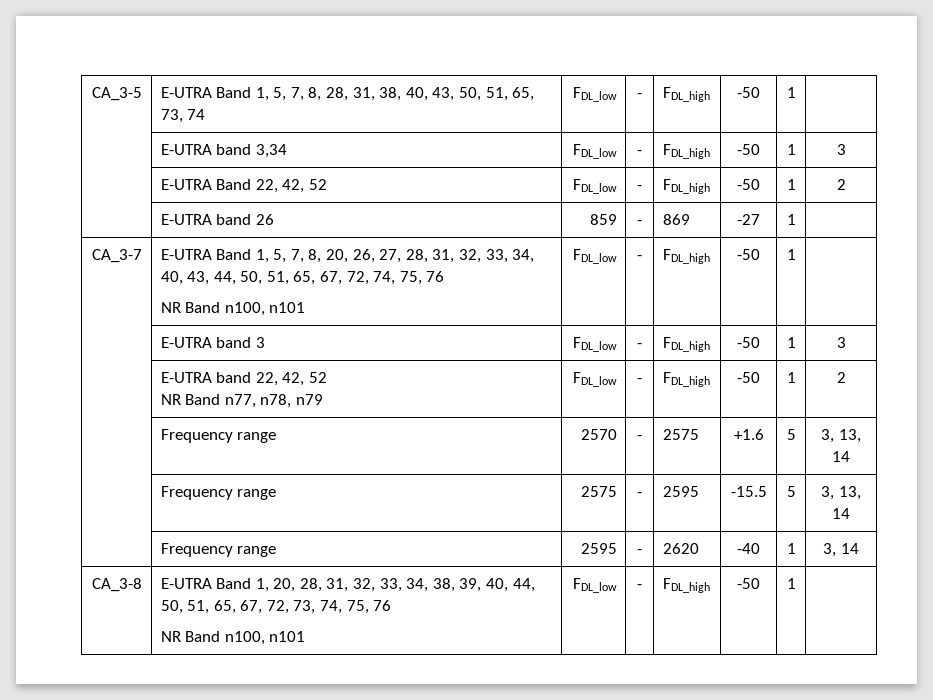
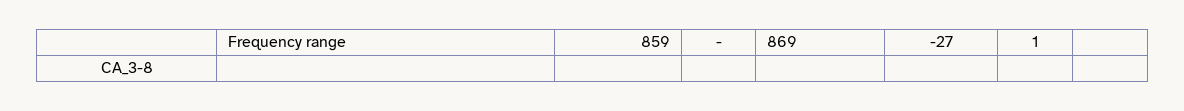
- CA_3-5 | E-UTRA Band 1, 5, 7, 8, 28, 31, 38, 40, 43, 50, 51, 65, 73, 74 | FDL_low | - | FDL_high | -50 | 1 |
- | E-UTRA band 3,34 | FDL_low | - | FDL_high | -50 | 1 | 3
- | E-UTRA Band 22, 42, 52 | FDL_low | - | FDL_high | -50 | 1 | 2
- | E-UTRA band 26 | 859 | - | 869 | -27 | 1 |
+ | Frequency range | 859 | - | 869 | -27 | 1 |
- CA_3-7 | E-UTRA Band 1, 5, 7, 8, 20, 26, 27, 28, 31, 32, 33, 34, 40, 43, 44, 50, 51, 65, 67, 72, 74, 75, 76
- NR Band n100, n101 | FDL_low | - | FDL_high | -50 | 1 |
- | E-UTRA band 3 | FDL_low | - | FDL_high | -50 | 1 | 3
- | E-UTRA band 22, 42, 52
- NR Band n77, n78, n79 | FDL_low | - | FDL_high | -50 | 1 | 2
- | Frequency range | 2570 | - | 2575 | +1.6 | 5 | 3, 13, 14
- | Frequency range | 2575 | - | 2595 | -15.5 | 5 | 3, 13, 14
- | Frequency range | 2595 | - | 2620 | -40 | 1 | 3, 14
- CA_3-8 | E-UTRA Band 1, 20, 28, 31, 32, 33, 34, 38, 39, 40, 44, 50, 51, 65, 67, 72, 73, 74, 75, 76
- NR Band n100, n101 | FDL_low | - | FDL_high | -50 | 1 |
+ CA_3-8 | | | | | | |

